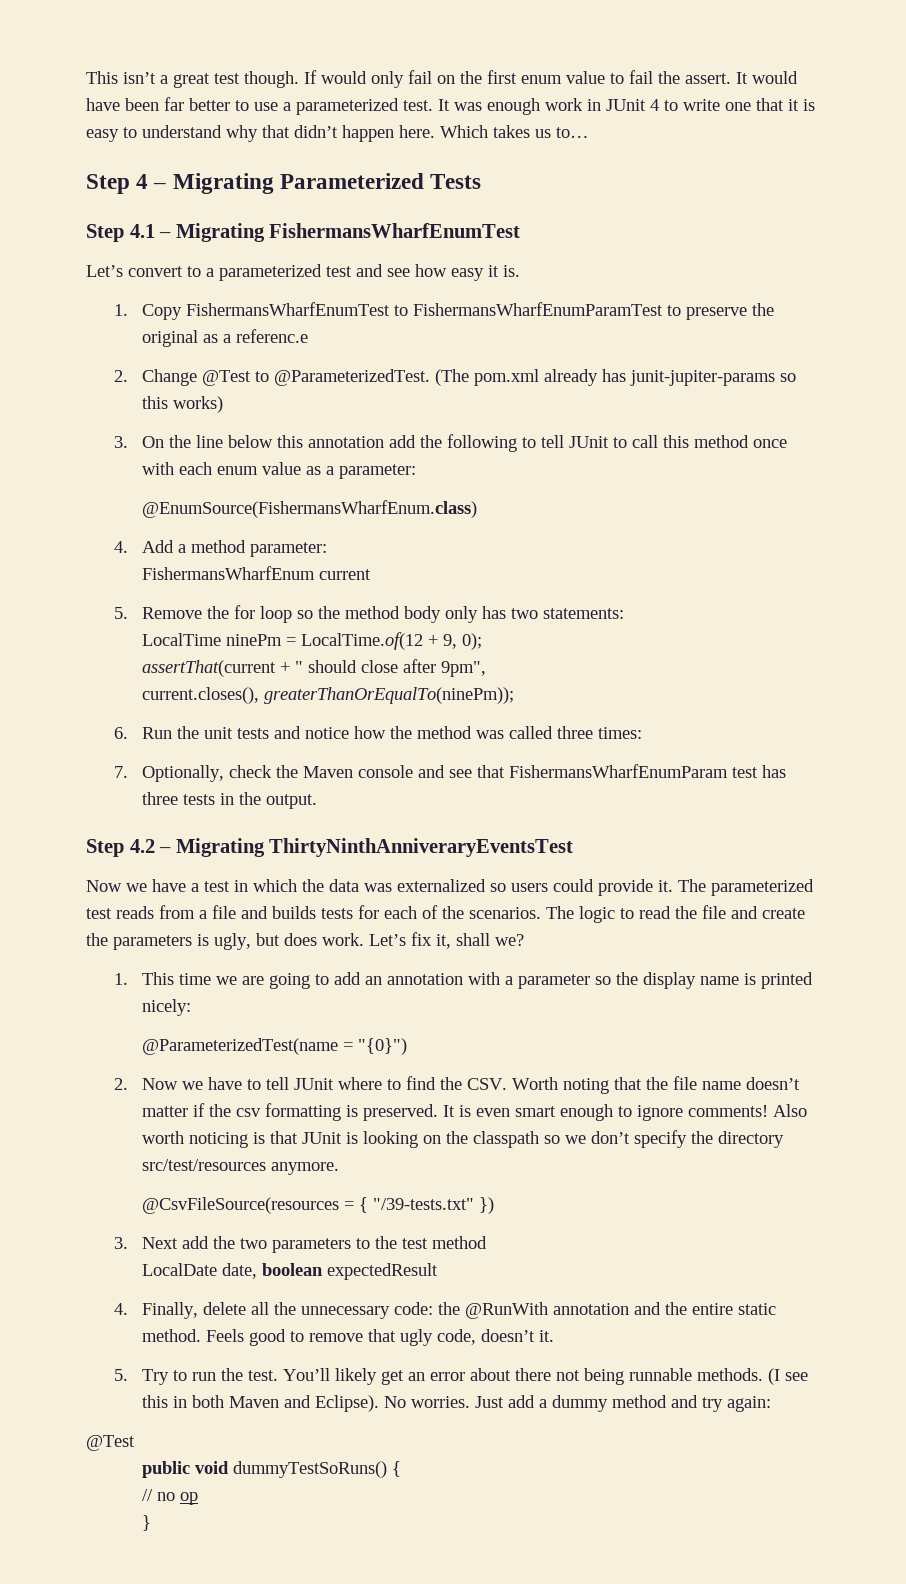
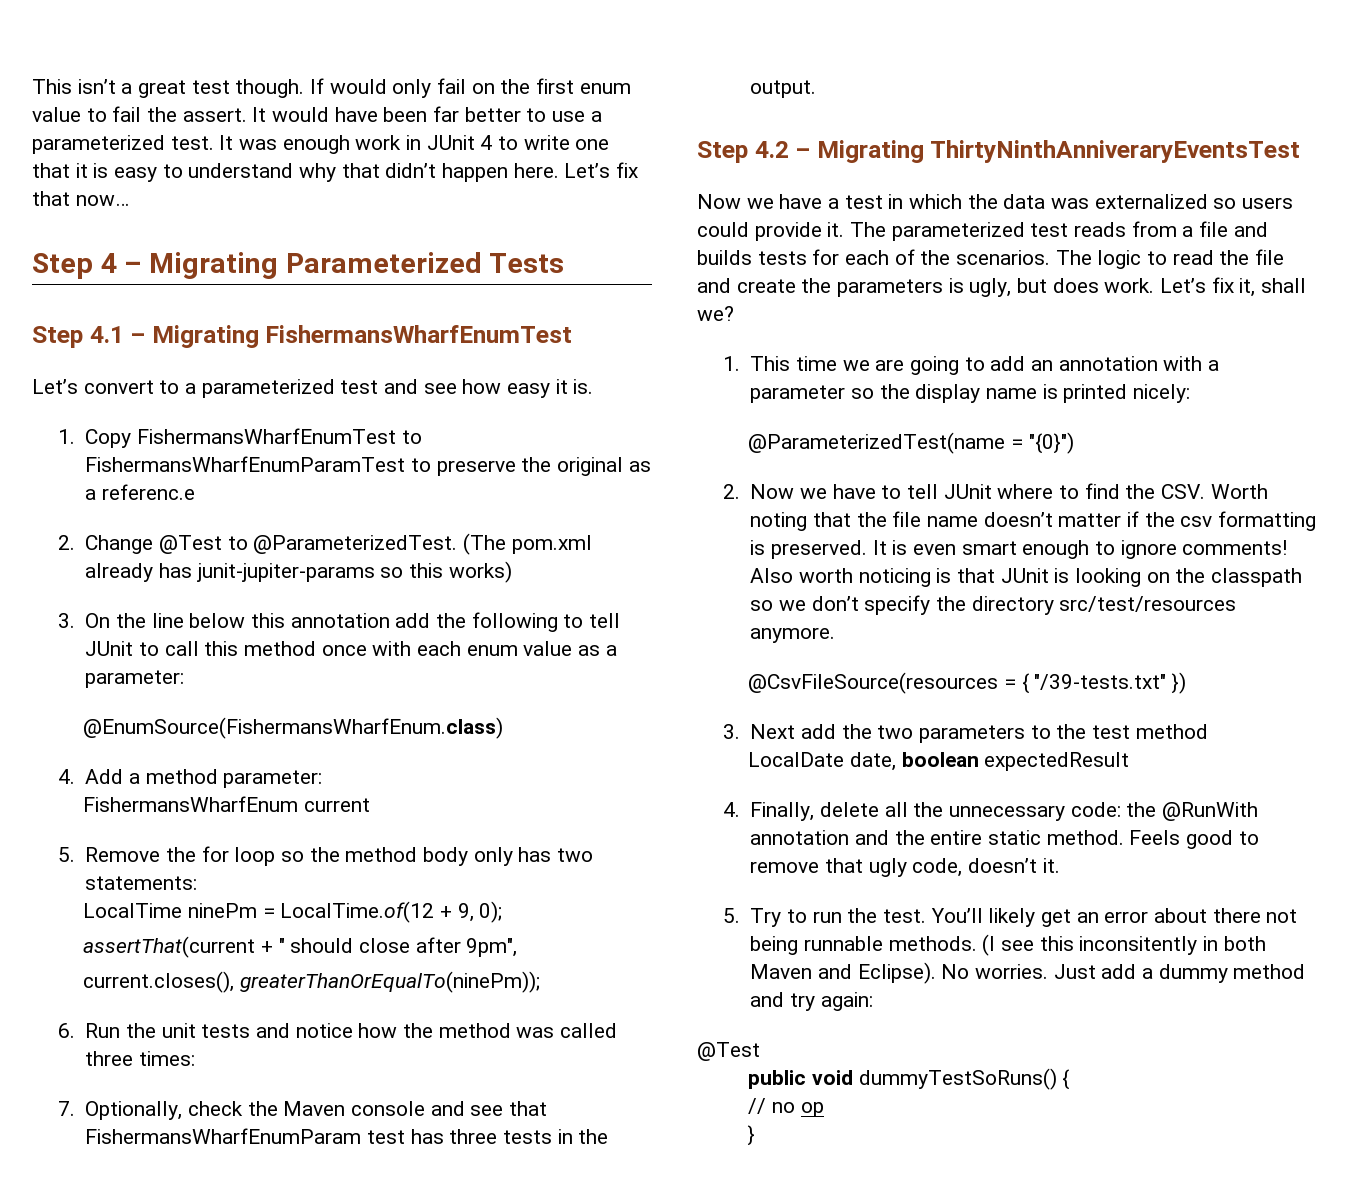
- Which takes us to…
+ Let’s fix that now…
- (I see this in both Maven and Eclipse).
+ (I see this inconsitently in both Maven and Eclipse).

